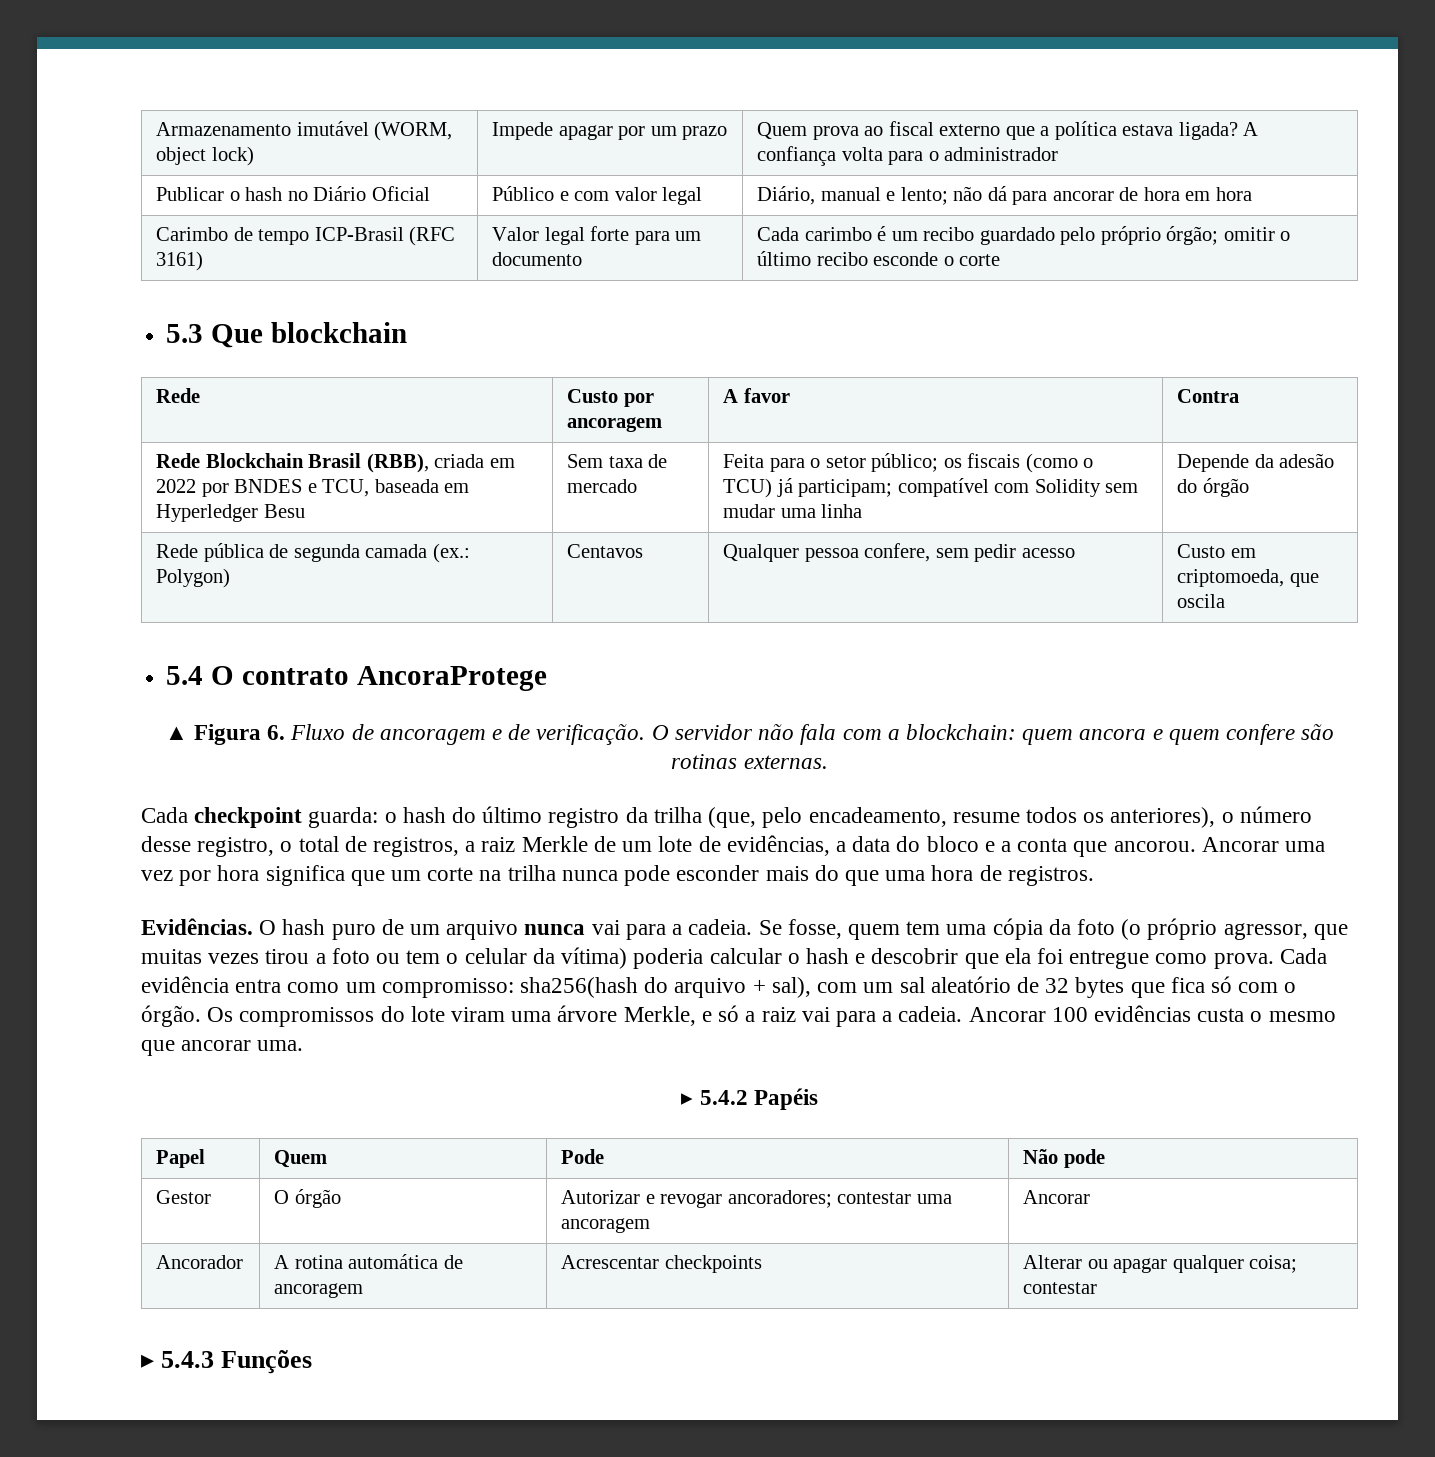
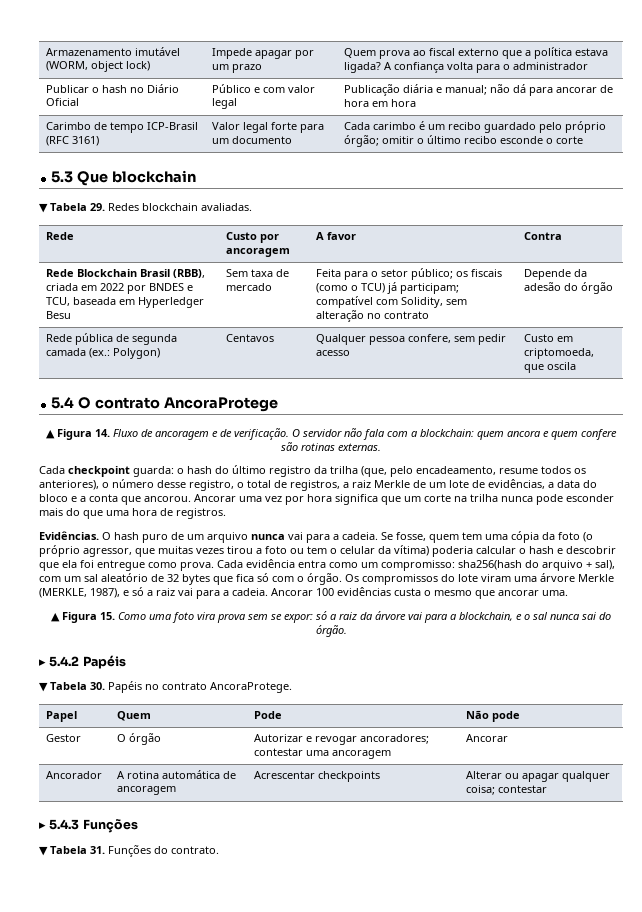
- Publicar o hash no Diário Oficial | Público e com valor legal | Diário, manual e lento; não dá para ancorar de hora em hora
+ Publicar o hash no Diário Oficial | Público e com valor legal | Publicação diária e manual; não dá para ancorar de hora em hora
+ ▼ Tabela 29. Redes blockchain avaliadas.
- Feita para o setor público; os fiscais (como o TCU) já participam; compatível com Solidity sem mudar uma linha
+ Feita para o setor público; os fiscais (como o TCU) já participam; compatível com Solidity, sem alteração no contrato
- ▲ Figura 6. Fluxo de ancoragem e de verificação.
+ ▲ Figura 14. Fluxo de ancoragem e de verificação.
- Os compromissos do lote viram uma árvore Merkle, e só a raiz vai para a cadeia.
+ Os compromissos do lote viram uma árvore Merkle (MERKLE, 1987), e só a raiz vai para a cadeia.
+ ▲ Figura 15. Como uma foto vira prova sem se expor: só a raiz da árvore vai para a blockchain, e o sal nunca sai do órgão.
  ▸ 5.4.2 Papéis
+ ▼ Tabela 30. Papéis no contrato AncoraProtege.
+ ▼ Tabela 31. Funções do contrato.

